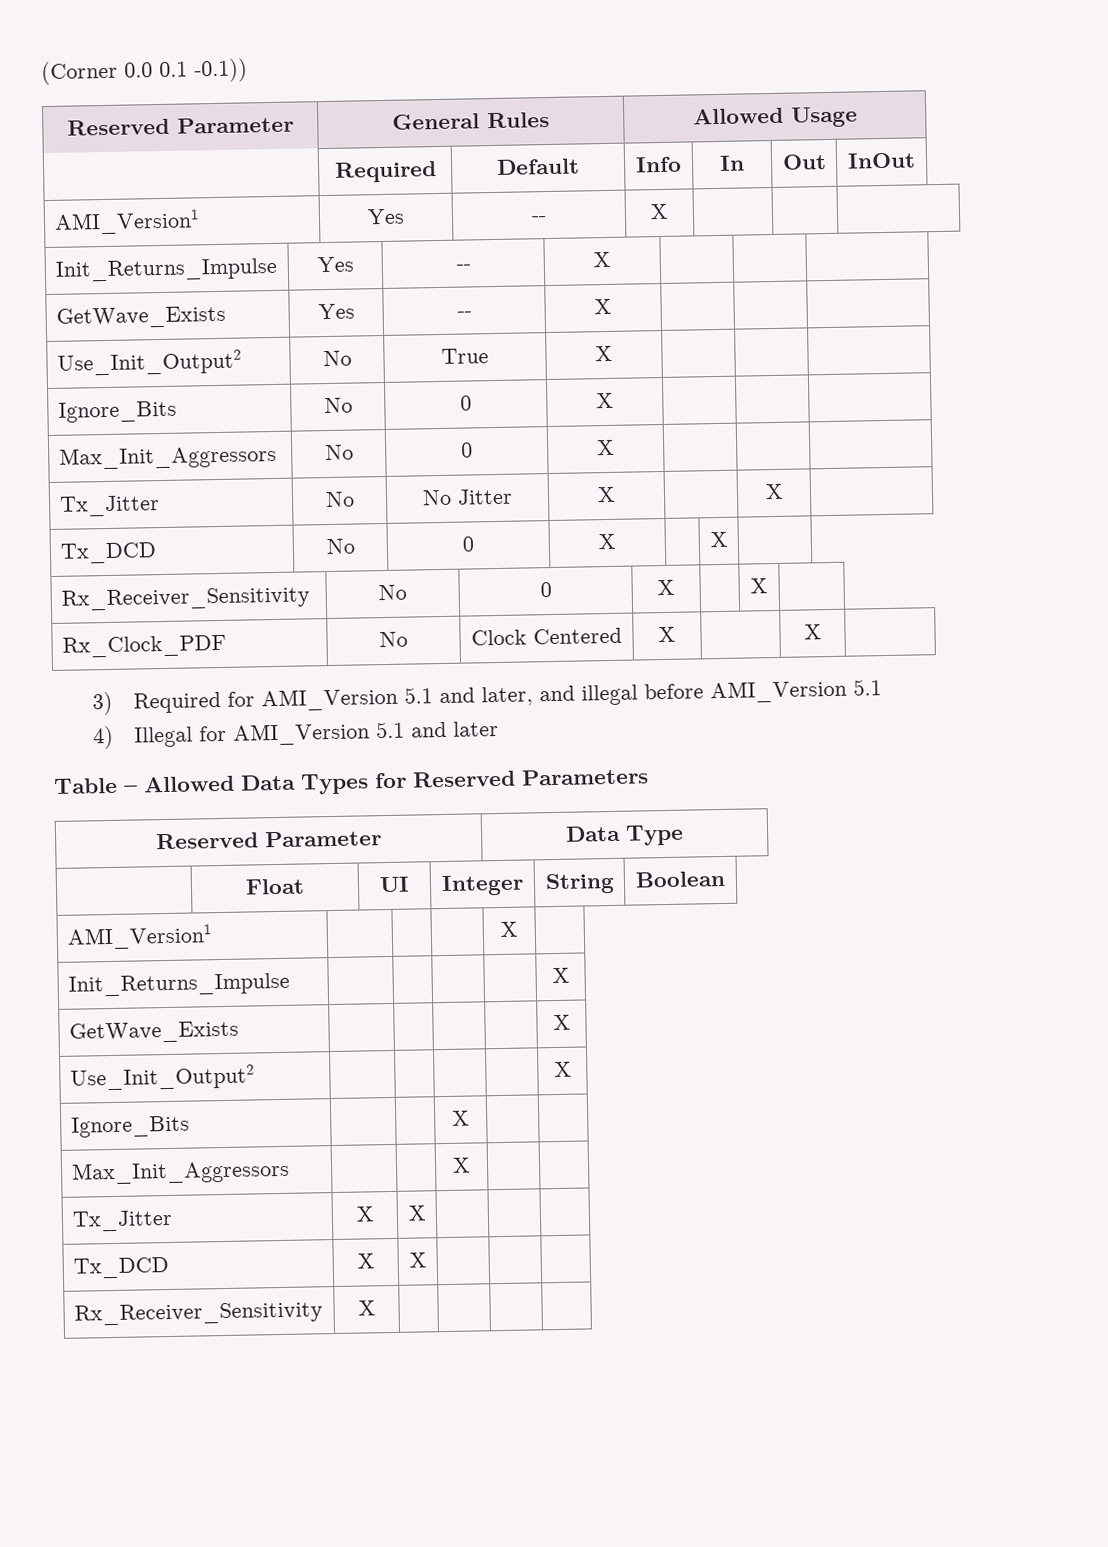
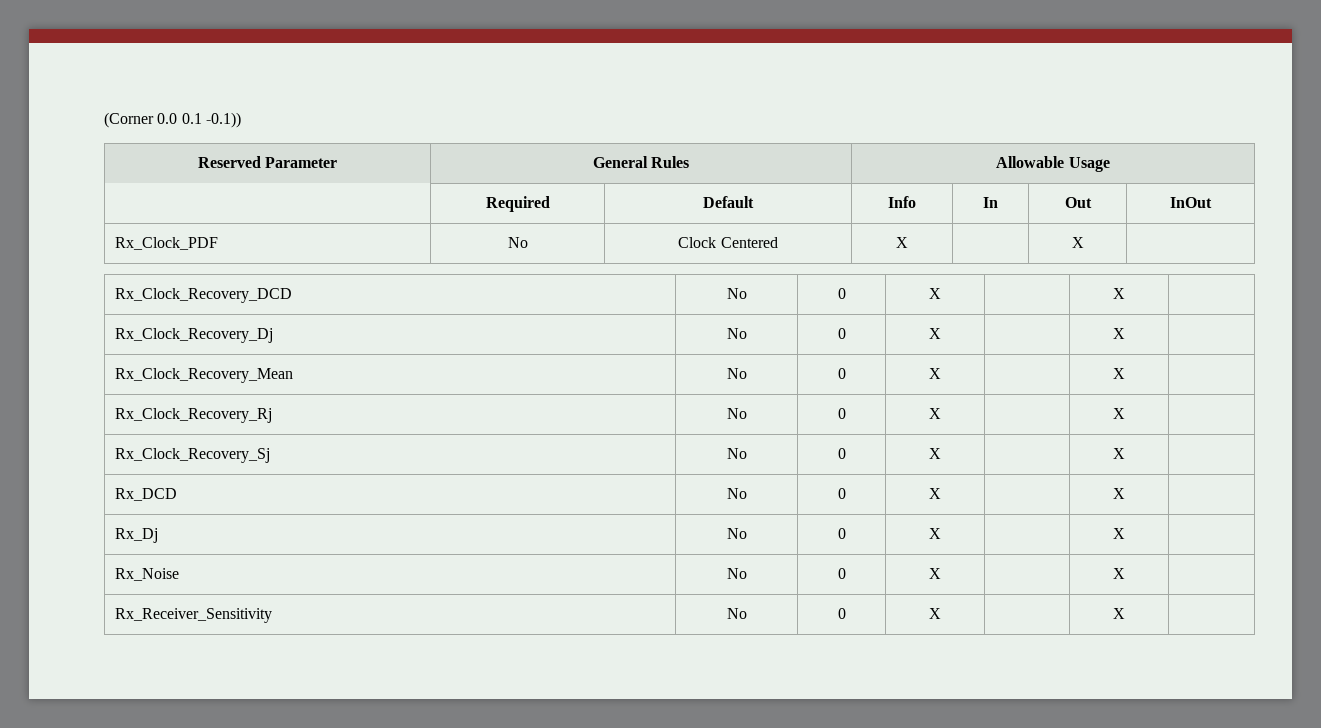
- Reserved Parameter | General Rules | Allowed Usage
+ Reserved Parameter | General Rules | Allowable Usage
- AMI_Version1 | Yes | -- | X | | |
- Init_Returns_Impulse | Yes | -- | X | | |
- GetWave_Exists | Yes | -- | X | | |
- Use_Init_Output2 | No | True | X | | |
- Ignore_Bits | No | 0 | X | | |
- Max_Init_Aggressors | No | 0 | X | | |
- Tx_Jitter | No | No Jitter | X | | X |
- Tx_DCD | No | 0 | X | | X |
+ Rx_Clock_PDF | No | Clock Centered | X | | X |
+ Rx_Clock_Recovery_DCD | No | 0 | X | | X |
+ Rx_Clock_Recovery_Dj | No | 0 | X | | X |
+ Rx_Clock_Recovery_Mean | No | 0 | X | | X |
+ Rx_Clock_Recovery_Rj | No | 0 | X | | X |
+ Rx_Clock_Recovery_Sj | No | 0 | X | | X |
+ Rx_DCD | No | 0 | X | | X |
+ Rx_Dj | No | 0 | X | | X |
+ Rx_Noise | No | 0 | X | | X |
- Rx_Clock_PDF | No | Clock Centered | X | | X |
- 3) Required for AMI_Version 5.1 and later, and illegal before AMI_Version 5.1
- 4) Illegal for AMI_Version 5.1 and later
- Table – Allowed Data Types for Reserved Parameters
- Reserved Parameter | Data Type
- | Float | UI | Integer | String | Boolean
- AMI_Version1 | | | | X |
- Init_Returns_Impulse | | | | | X
- GetWave_Exists | | | | | X
- Use_Init_Output2 | | | | | X
- Ignore_Bits | | | X | |
- Max_Init_Aggressors | | | X | |
- Tx_Jitter | X | X | | |
- Tx_DCD | X | X | | |
- Rx_Receiver_Sensitivity | X | | | |

